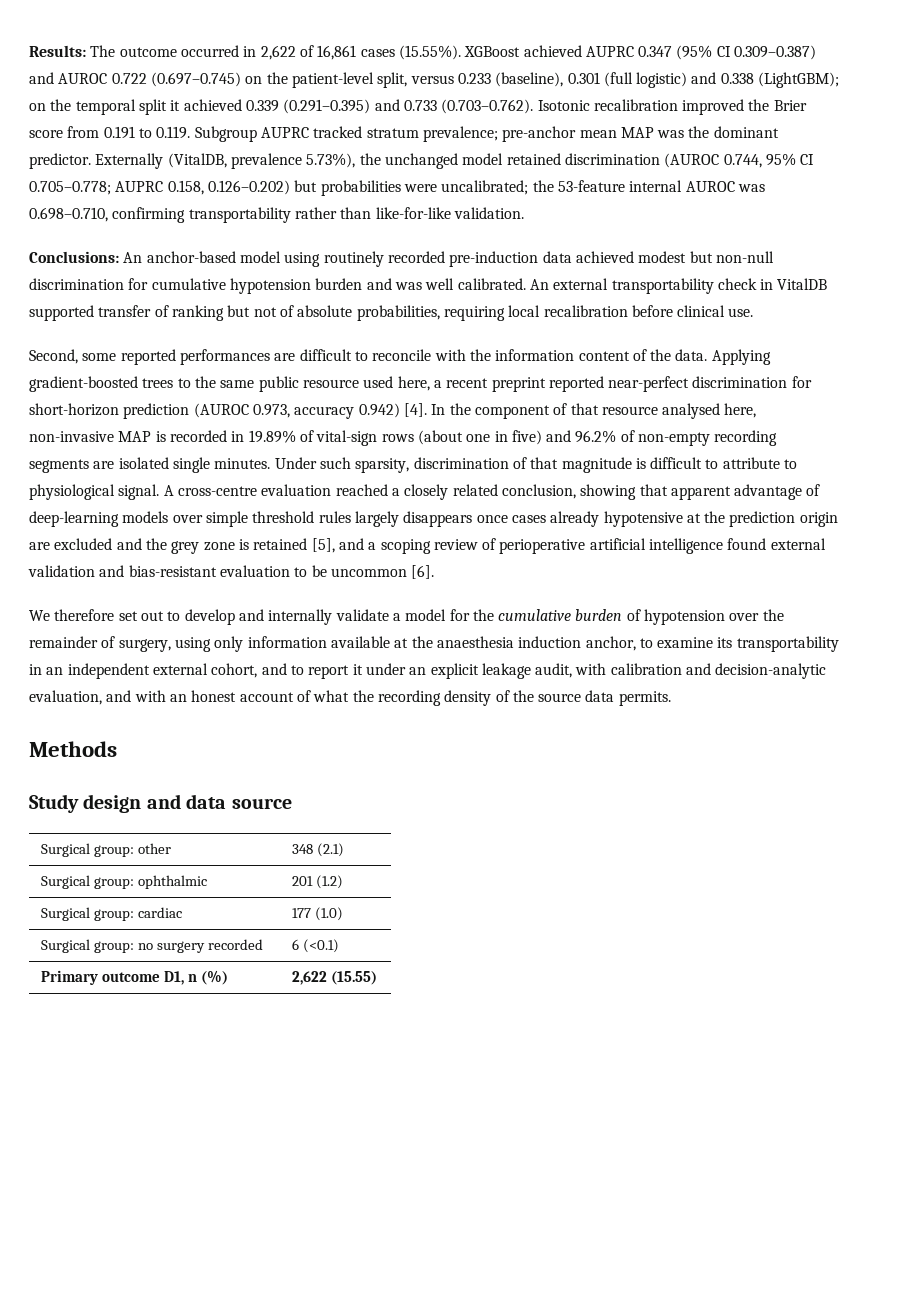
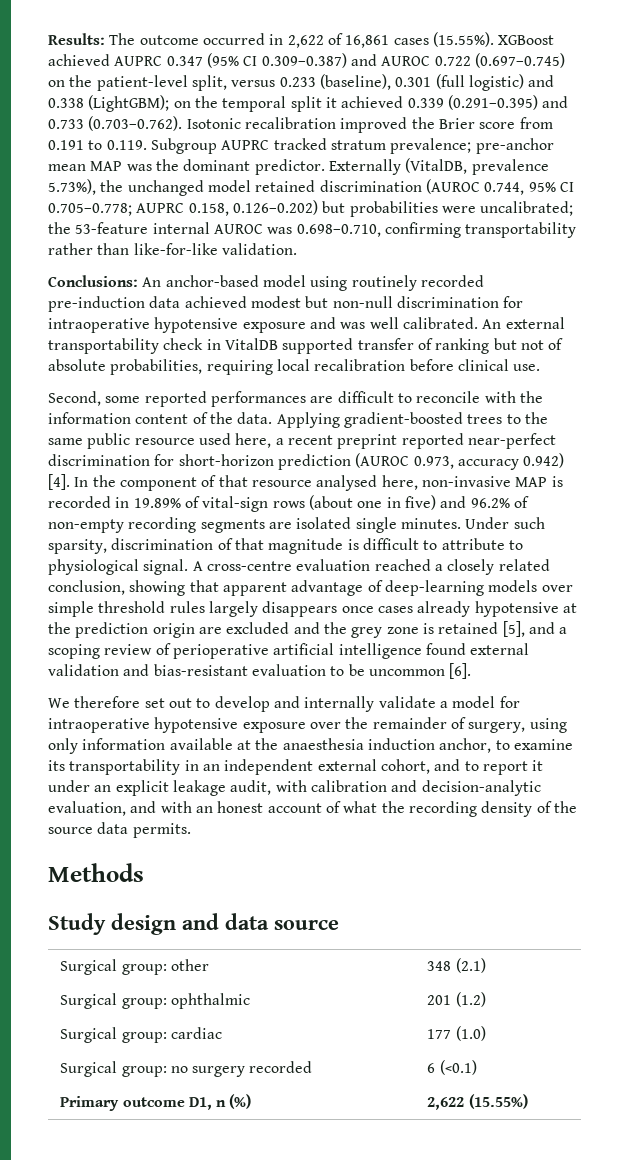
- Conclusions: An anchor-based model using routinely recorded pre-induction data achieved modest but non-null discrimination for cumulative hypotension burden and was well calibrated.
+ Conclusions: An anchor-based model using routinely recorded pre-induction data achieved modest but non-null discrimination for intraoperative hypotensive exposure and was well calibrated.
- We therefore set out to develop and internally validate a model for the cumulative burden of hypotension over the remainder of surgery, using only information available at the anaesthesia induction anchor, to examine its transportability in an independent external cohort, and to report it under an explicit leakage audit, with calibration and decision-analytic evaluation, and with an honest account of what the recording density of the source data permits.
+ We therefore set out to develop and internally validate a model for intraoperative hypotensive exposure over the remainder of surgery, using only information available at the anaesthesia induction anchor, to examine its transportability in an independent external cohort, and to report it under an explicit leakage audit, with calibration and decision-analytic evaluation, and with an honest account of what the recording density of the source data permits.
- Primary outcome D1, n (%) | 2,622 (15.55)
+ Primary outcome D1, n (%) | 2,622 (15.55%)

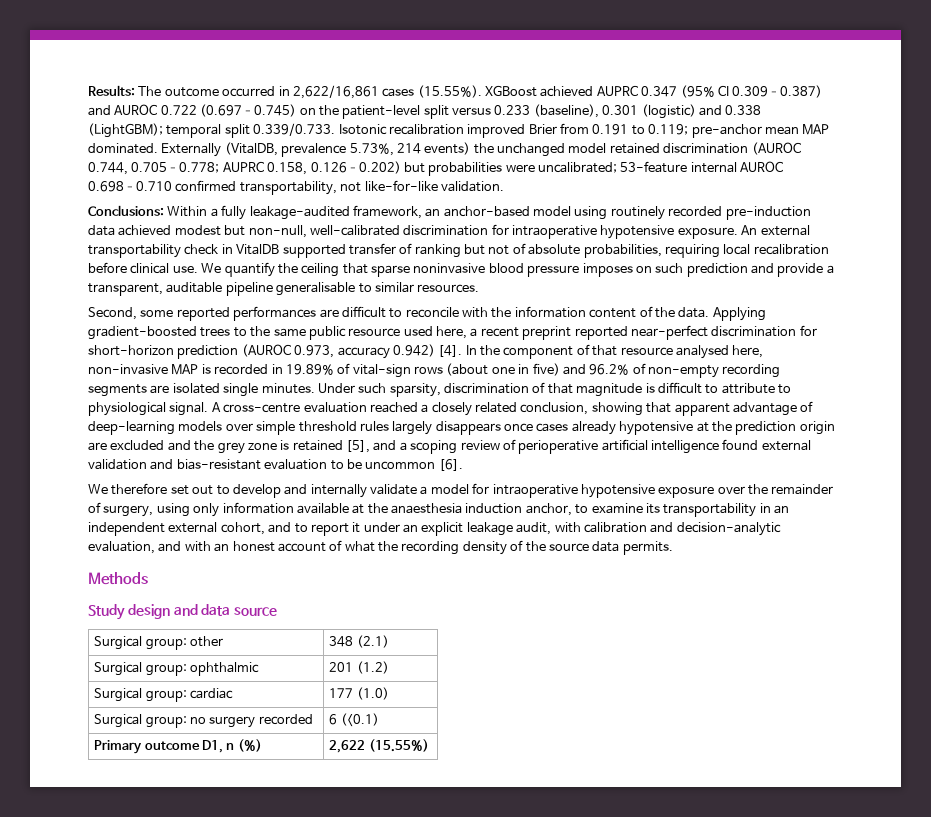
- Results: The outcome occurred in 2,622 of 16,861 cases (15.55%). XGBoost achieved AUPRC 0.347 (95% CI 0.309–0.387) and AUROC 0.722 (0.697–0.745) on the patient-level split, versus 0.233 (baseline), 0.301 (full logistic) and 0.338 (LightGBM); on the temporal split it achieved 0.339 (0.291–0.395) and 0.733 (0.703–0.762). Isotonic recalibration improved the Brier score from 0.191 to 0.119. Subgroup AUPRC tracked stratum prevalence; pre-anchor mean MAP was the dominant predictor. Externally (VitalDB, prevalence 5.73%), the unchanged model retained discrimination (AUROC 0.744, 95% CI 0.705–0.778; AUPRC 0.158, 0.126–0.202) but probabilities were uncalibrated; the 53-feature internal AUROC was 0.698–0.710, confirming transportability rather than like-for-like validation.
- Conclusions: An anchor-based model using routinely recorded pre-induction data achieved modest but non-null discrimination for intraoperative hypotensive exposure and was well calibrated.
+ Results: The outcome occurred in 2,622/16,861 cases (15.55%). XGBoost achieved AUPRC 0.347 (95% CI 0.309–0.387) and AUROC 0.722 (0.697–0.745) on the patient-level split versus 0.233 (baseline), 0.301 (logistic) and 0.338 (LightGBM); temporal split 0.339/0.733. Isotonic recalibration improved Brier from 0.191 to 0.119; pre-anchor mean MAP dominated. Externally (VitalDB, prevalence 5.73%, 214 events) the unchanged model retained discrimination (AUROC 0.744, 0.705–0.778; AUPRC 0.158, 0.126–0.202) but probabilities were uncalibrated; 53-feature internal AUROC 0.698–0.710 confirmed transportability, not like-for-like validation.
+ Conclusions: Within a fully leakage-audited framework, an anchor-based model using routinely recorded pre-induction data achieved modest but non-null, well-calibrated discrimination for intraoperative hypotensive exposure.
+ We quantify the ceiling that sparse noninvasive blood pressure imposes on such prediction and provide a transparent, auditable pipeline generalisable to similar resources.

